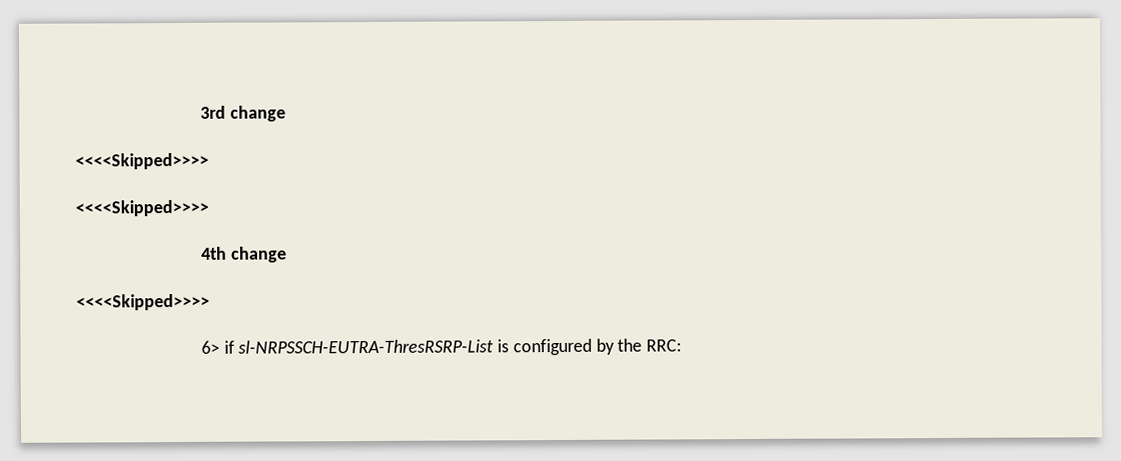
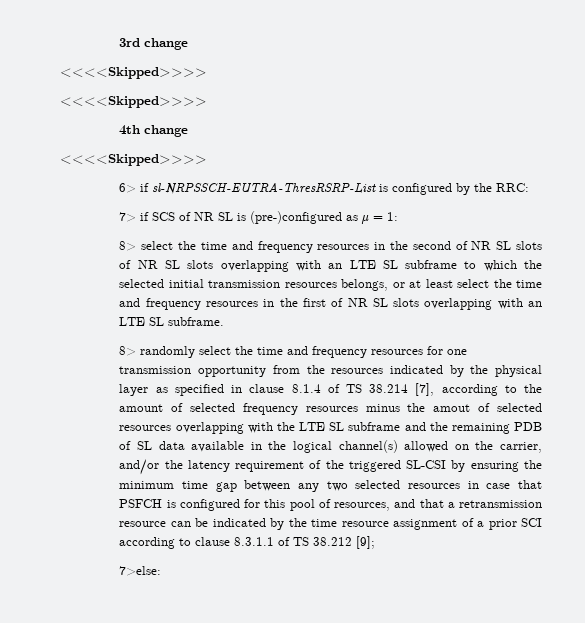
+ 7> if SCS of NR SL is (pre-)configured as μ = 1:
+ 8> select the time and frequency resources in the second of NR SL slots of NR SL slots overlapping with an LTE SL subframe to which the selected initial transmission resources belongs, or at least select the time and frequency resources in the first of NR SL slots overlapping with an LTE SL subframe.
+ 8> randomly select the time and frequency resources for one transmission opportunity from the resources indicated by the physical layer as specified in clause 8.1.4 of TS 38.214 [7], according to the amount of selected frequency resources minus the amout of selected resources overlapping with the LTE SL subframe and the remaining PDB of SL data available in the logical channel(s) allowed on the carrier, and/or the latency requirement of the triggered SL-CSI by ensuring the minimum time gap between any two selected resources in case that PSFCH is configured for this pool of resources, and that a retransmission resource can be indicated by the time resource assignment of a prior SCI according to clause 8.3.1.1 of TS 38.212 [9];
+ 7>else:

